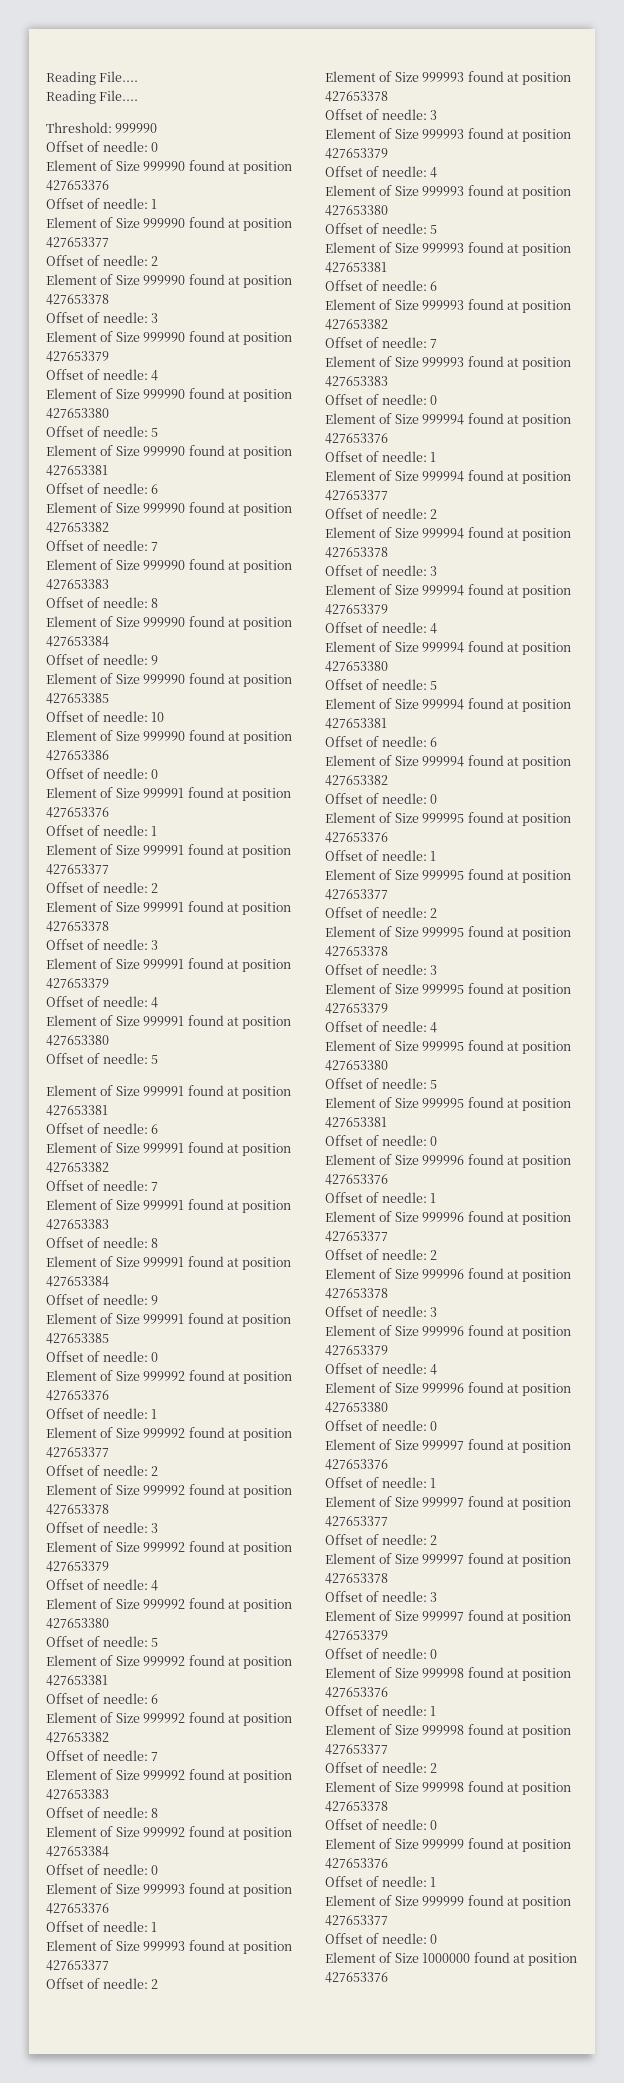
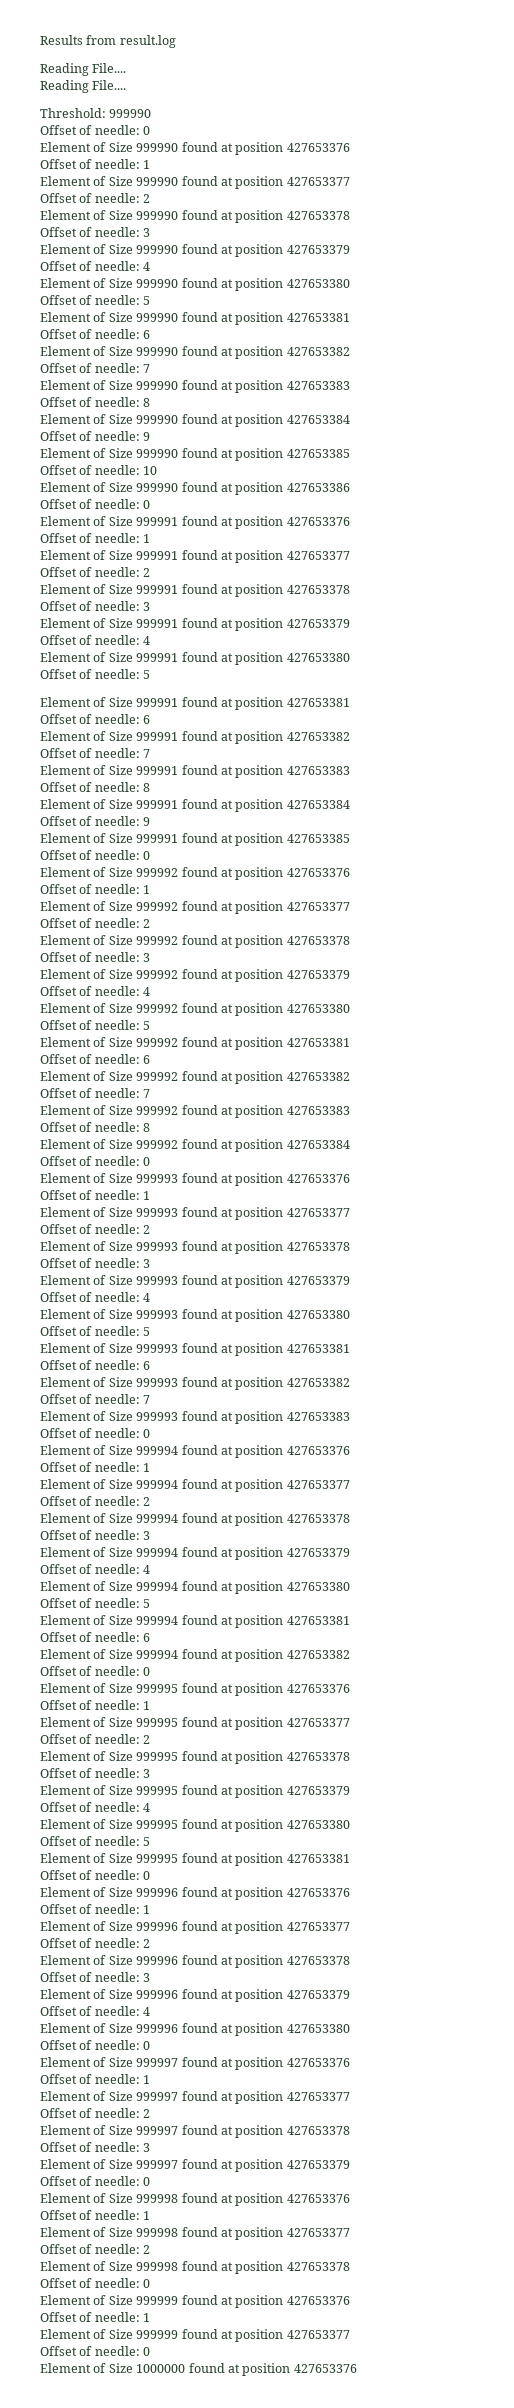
+ Results from result.log

